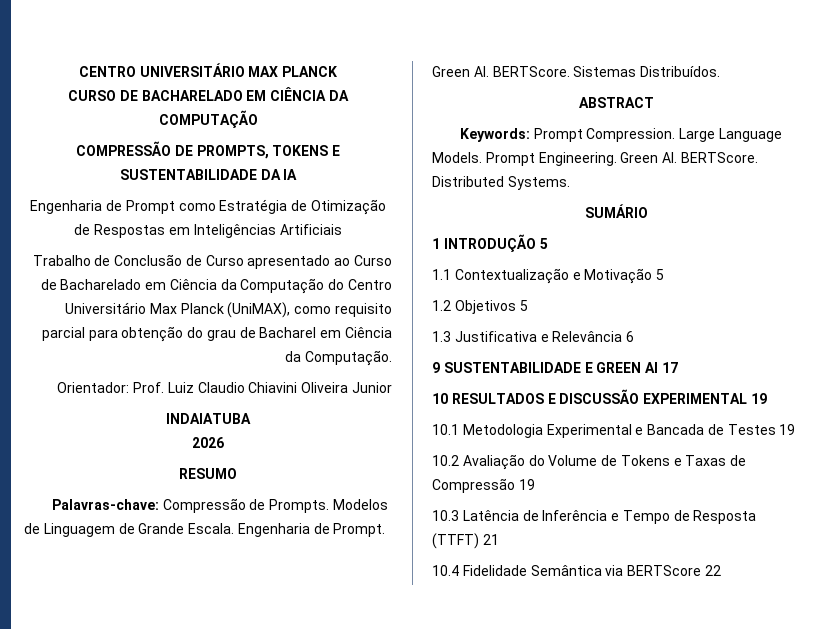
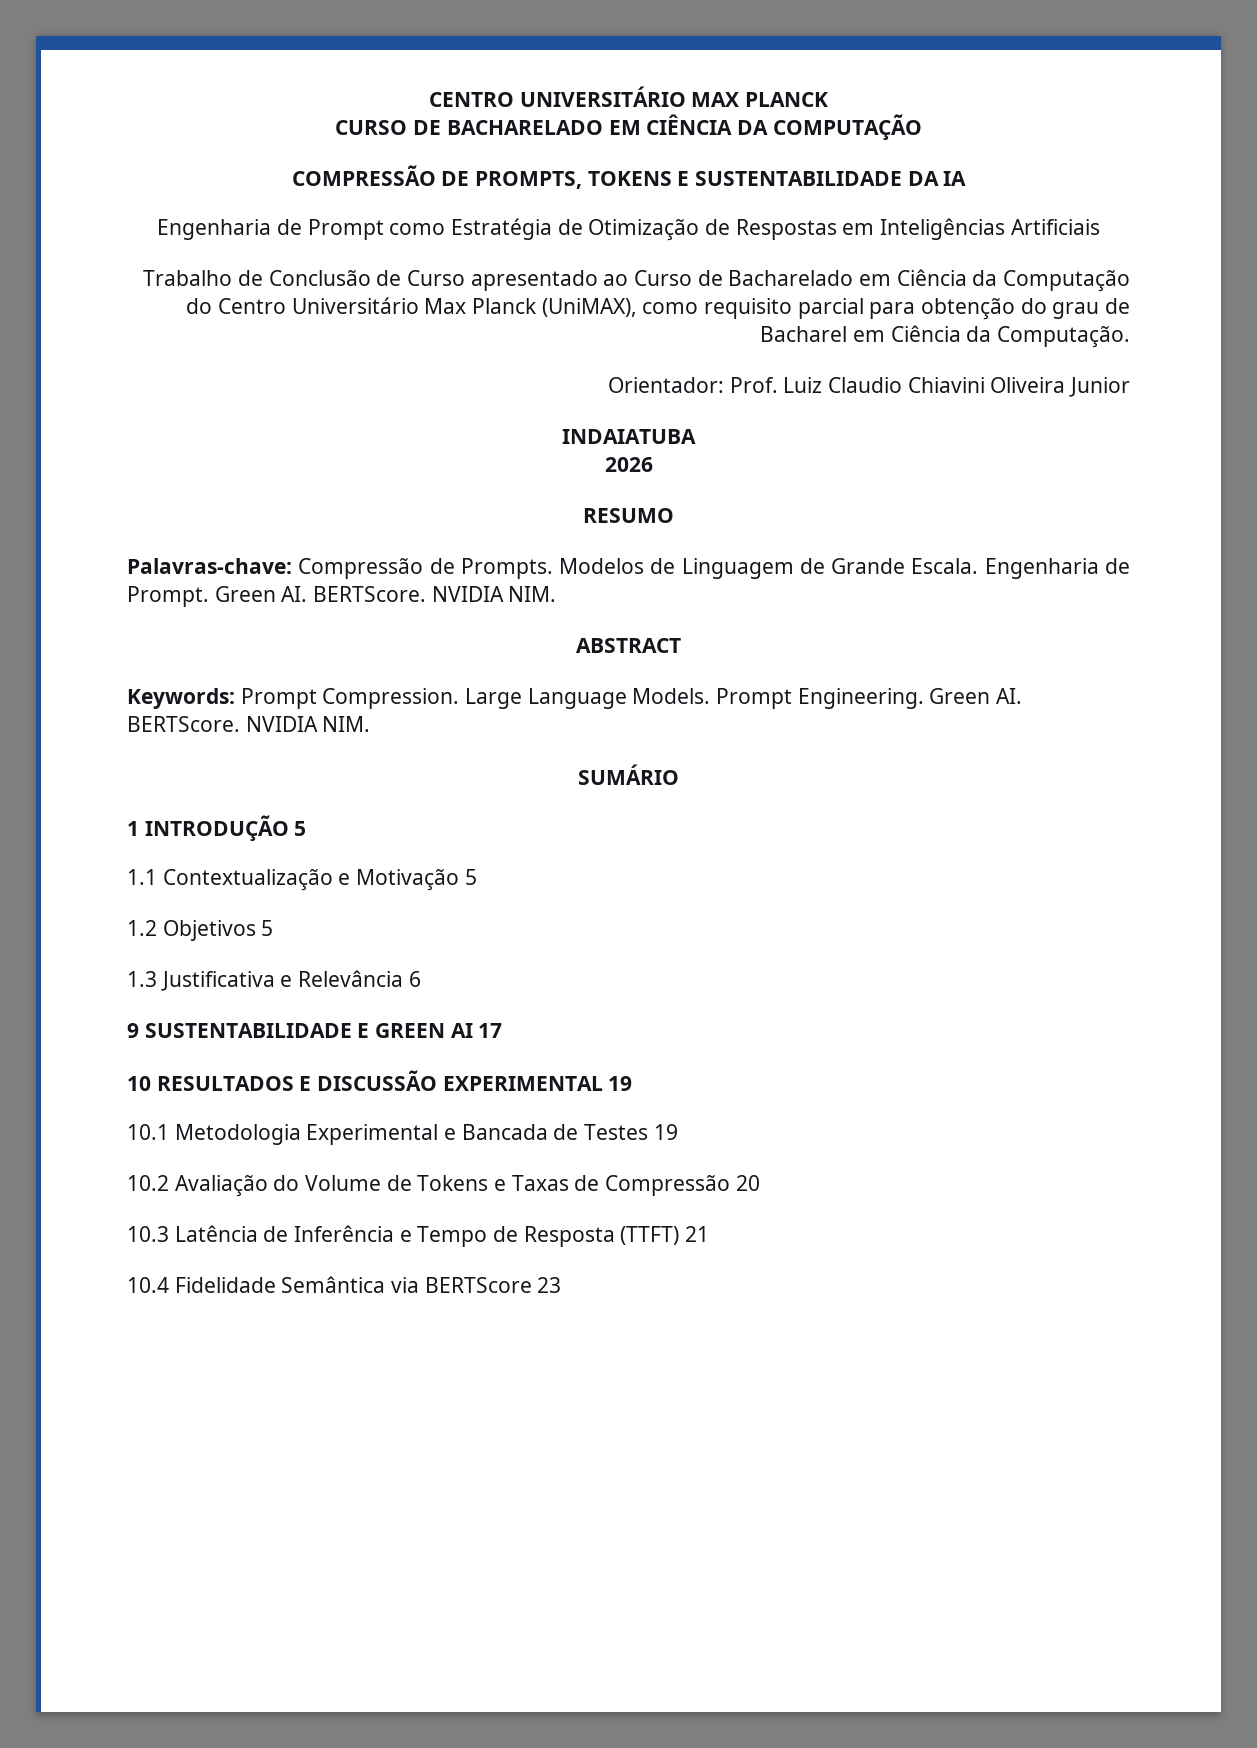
- Engenharia de Prompt. Green AI. BERTScore. Sistemas Distribuídos.
+ Engenharia de Prompt. Green AI. BERTScore. NVIDIA NIM.
- Prompt Engineering. Green AI. BERTScore. Distributed Systems.
+ Prompt Engineering. Green AI. BERTScore. NVIDIA NIM.
- 10.2 Avaliação do Volume de Tokens e Taxas de Compressão 19
+ 10.2 Avaliação do Volume de Tokens e Taxas de Compressão 20
- 10.4 Fidelidade Semântica via BERTScore 22
+ 10.4 Fidelidade Semântica via BERTScore 23

